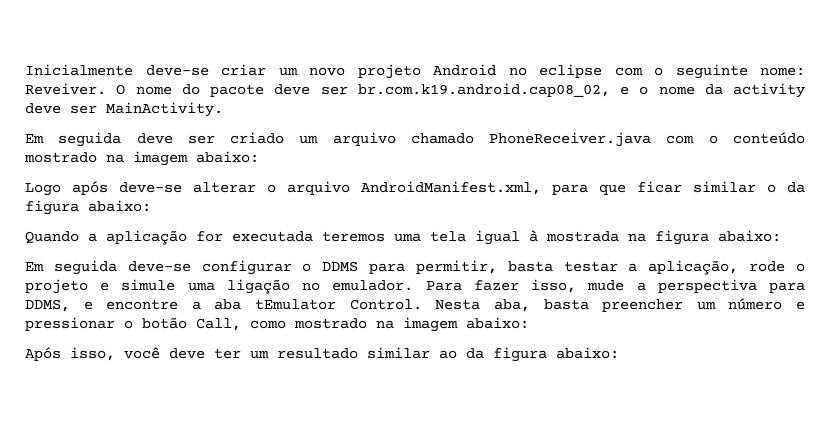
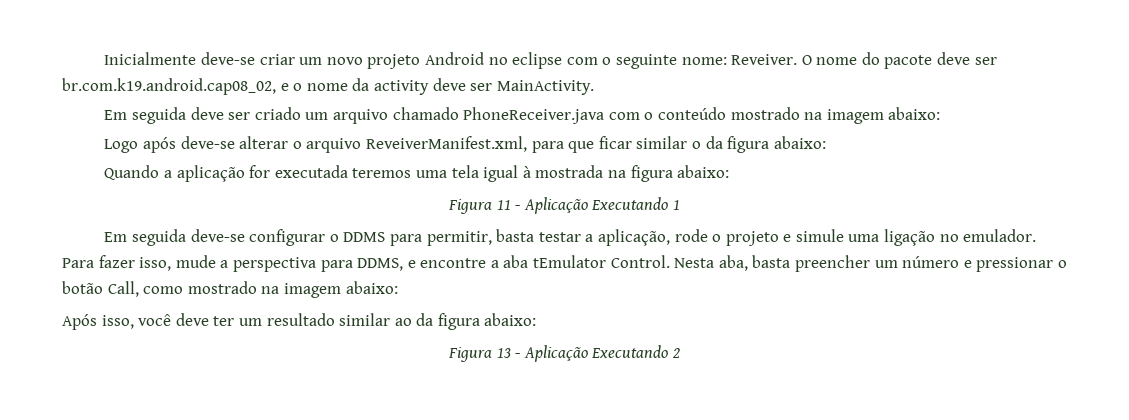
- Logo após deve-se alterar o arquivo AndroidManifest.xml, para que ficar similar o da figura abaixo:
+ Logo após deve-se alterar o arquivo ReveiverManifest.xml, para que ficar similar o da figura abaixo:
+ Figura 11 - Aplicação Executando 1
+ Figura 13 - Aplicação Executando 2

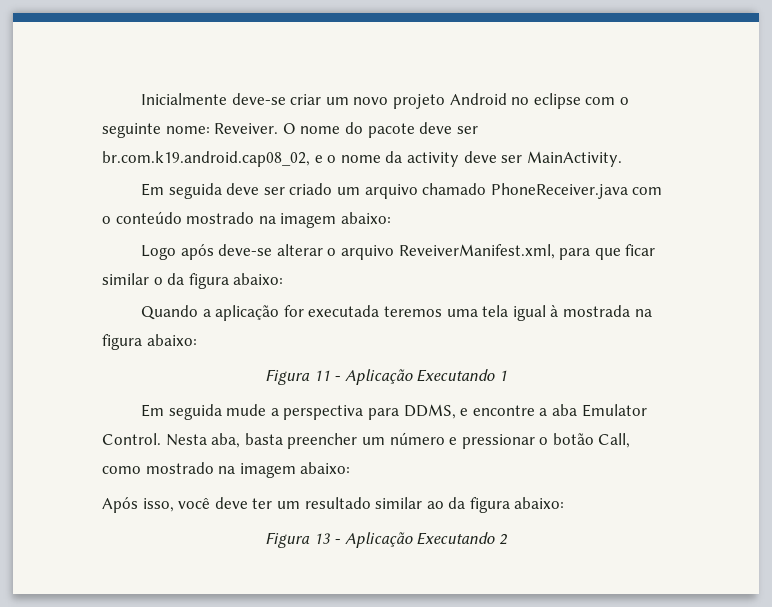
- Em seguida deve-se configurar o DDMS para permitir, basta testar a aplicação, rode o projeto e simule uma ligação no emulador. Para fazer isso, mude a perspectiva para DDMS, e encontre a aba tEmulator Control.
+ Em seguida mude a perspectiva para DDMS, e encontre a aba Emulator Control.

